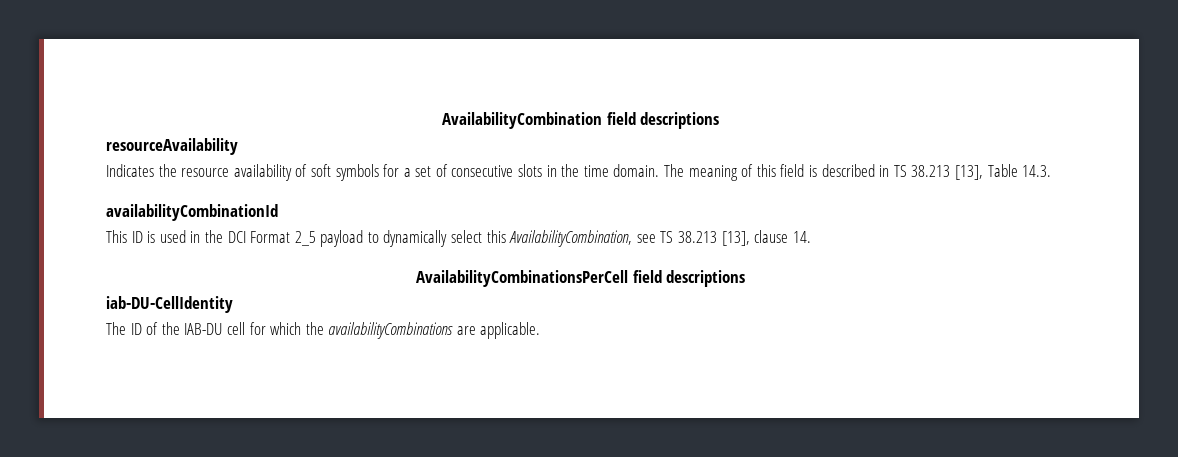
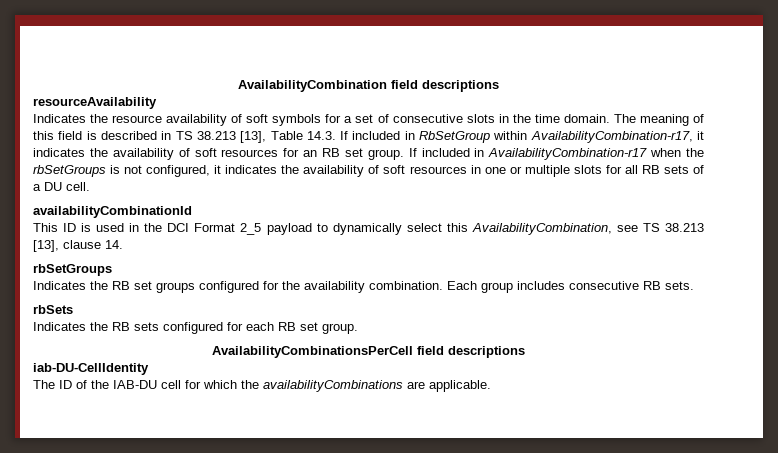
- The meaning of this field is described in TS 38.213 [13], Table 14.3.
+ The meaning of this field is described in TS 38.213 [13], Table 14.3. If included in RbSetGroup within AvailabilityCombination-r17, it indicates the availability of soft resources for an RB set group. If included in AvailabilityCombination-r17 when the rbSetGroups is not configured, it indicates the availability of soft resources in one or multiple slots for all RB sets of a DU cell.
  This ID is used in the DCI Format 2_5 payload to dynamically select this AvailabilityCombination, see TS 38.213 [13], clause 14.
+ rbSetGroups
+ Indicates the RB set groups configured for the availability combination. Each group includes consecutive RB sets.
+ rbSets
+ Indicates the RB sets configured for each RB set group.

